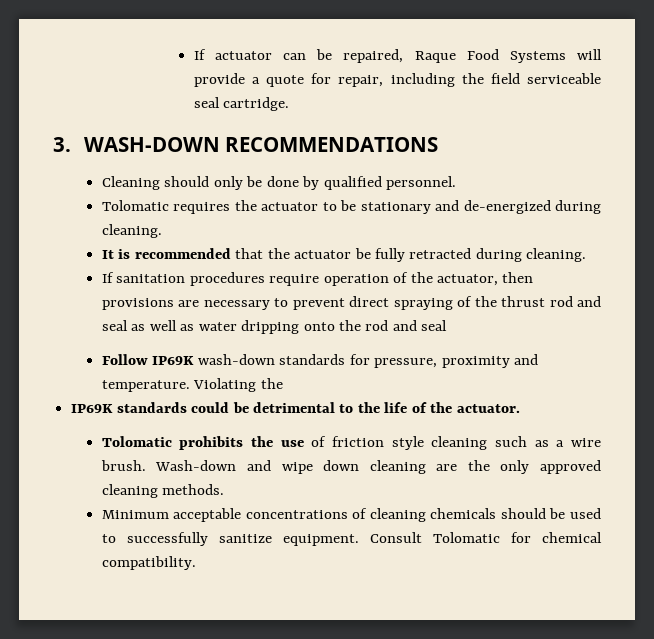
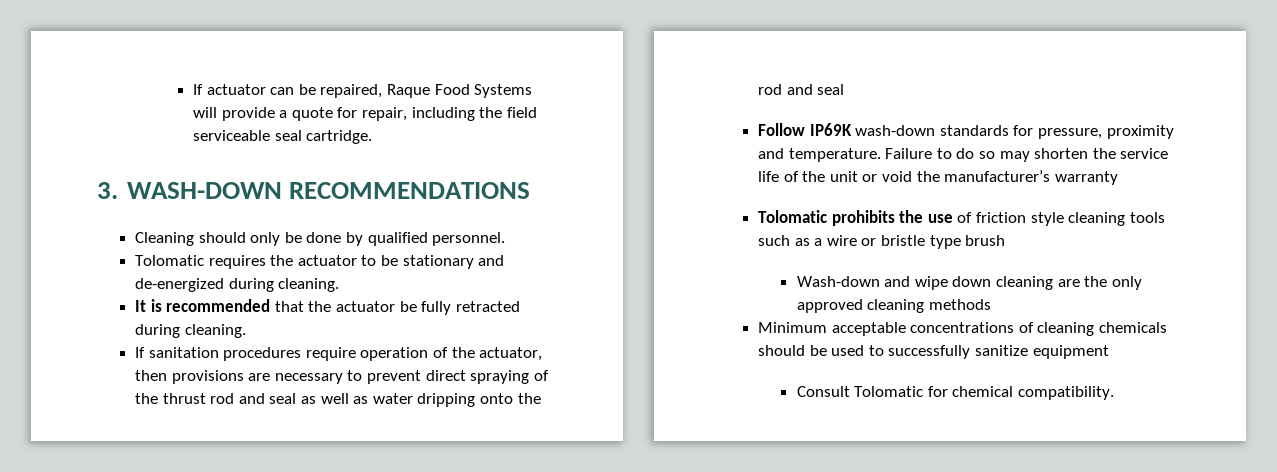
- Violating the
- IP69K standards could be detrimental to the life of the actuator.
+ Failure to do so may shorten the service life of the unit or void the manufacturer’s warranty
- Tolomatic prohibits the use of friction style cleaning such as a wire brush. Wash-down and wipe down cleaning are the only approved cleaning methods.
+ Tolomatic prohibits the use of friction style cleaning tools such as a wire or bristle type brush
+ Wash-down and wipe down cleaning are the only approved cleaning methods
- Minimum acceptable concentrations of cleaning chemicals should be used to successfully sanitize equipment. Consult Tolomatic for chemical compatibility.
+ Minimum acceptable concentrations of cleaning chemicals should be used to successfully sanitize equipment
+ Consult Tolomatic for chemical compatibility.

